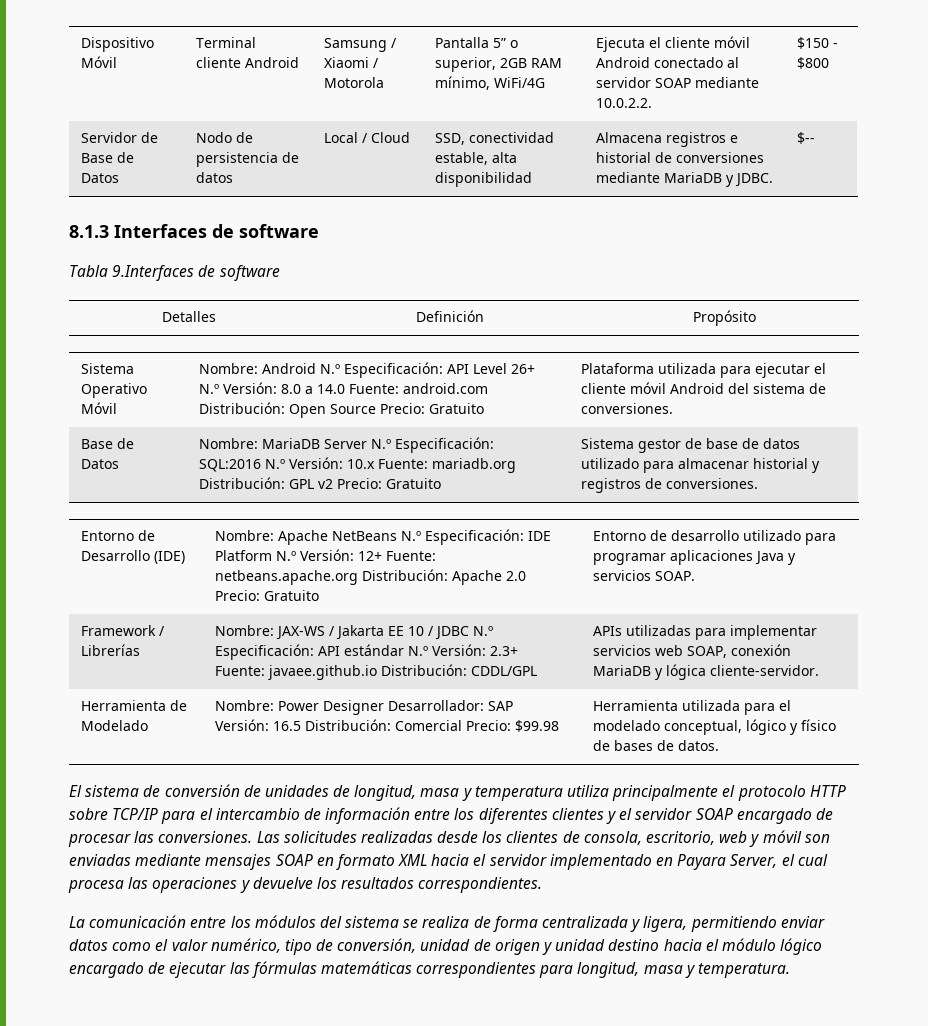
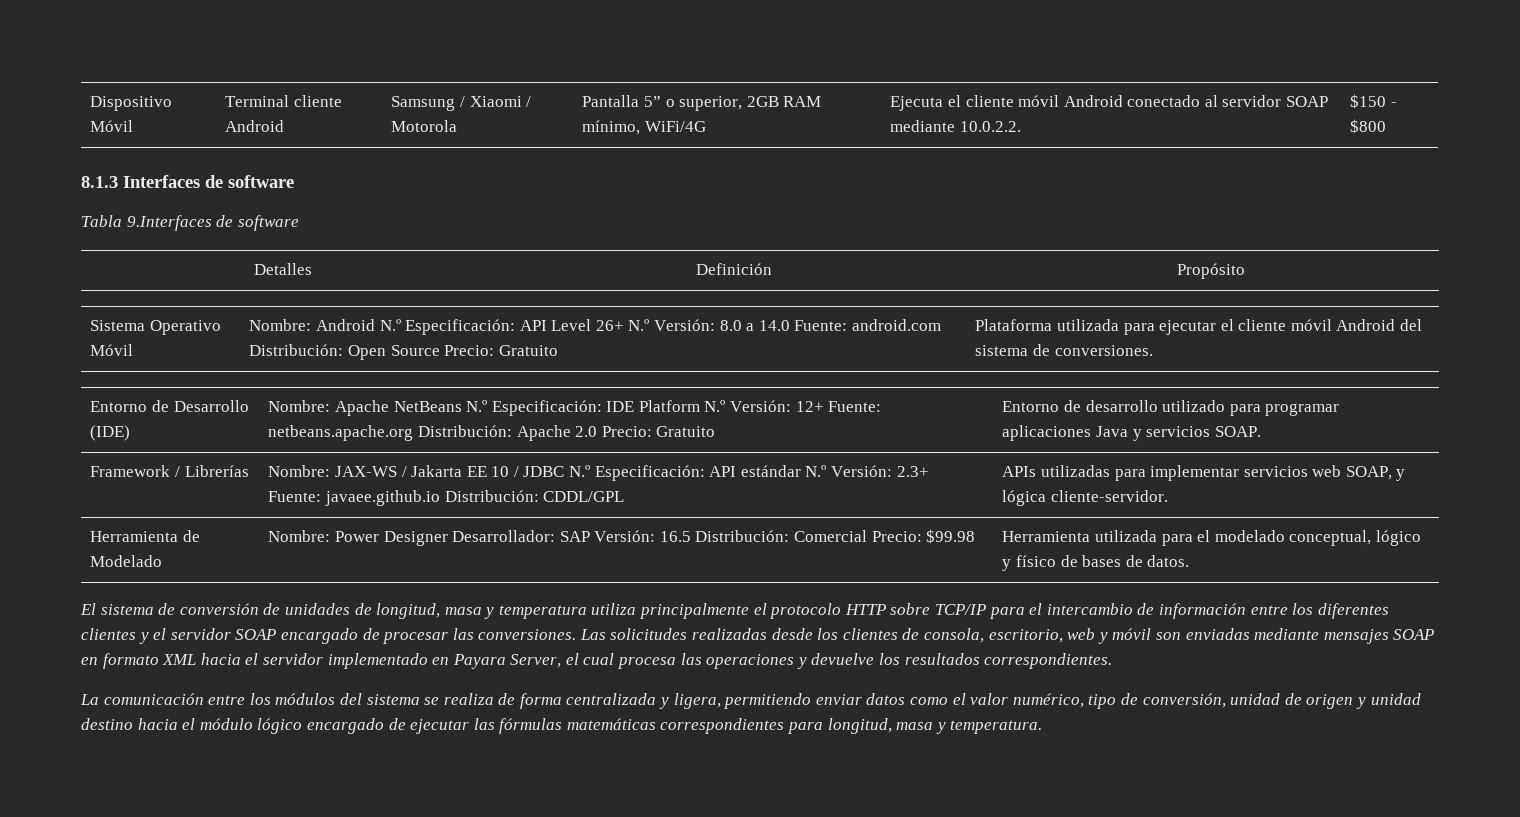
- Servidor de Base de Datos | Nodo de persistencia de datos | Local / Cloud | SSD, conectividad estable, alta disponibilidad | Almacena registros e historial de conversiones mediante MariaDB y JDBC. | $--
- Base de Datos | Nombre: MariaDB Server N.º Especificación: SQL:2016 N.º Versión: 10.x Fuente: mariadb.org Distribución: GPL v2 Precio: Gratuito | Sistema gestor de base de datos utilizado para almacenar historial y registros de conversiones.
- Framework / Librerías | Nombre: JAX-WS / Jakarta EE 10 / JDBC N.º Especificación: API estándar N.º Versión: 2.3+ Fuente: javaee.github.io Distribución: CDDL/GPL | APIs utilizadas para implementar servicios web SOAP, conexión MariaDB y lógica cliente-servidor.
+ Framework / Librerías | Nombre: JAX-WS / Jakarta EE 10 / JDBC N.º Especificación: API estándar N.º Versión: 2.3+ Fuente: javaee.github.io Distribución: CDDL/GPL | APIs utilizadas para implementar servicios web SOAP, y lógica cliente-servidor.

